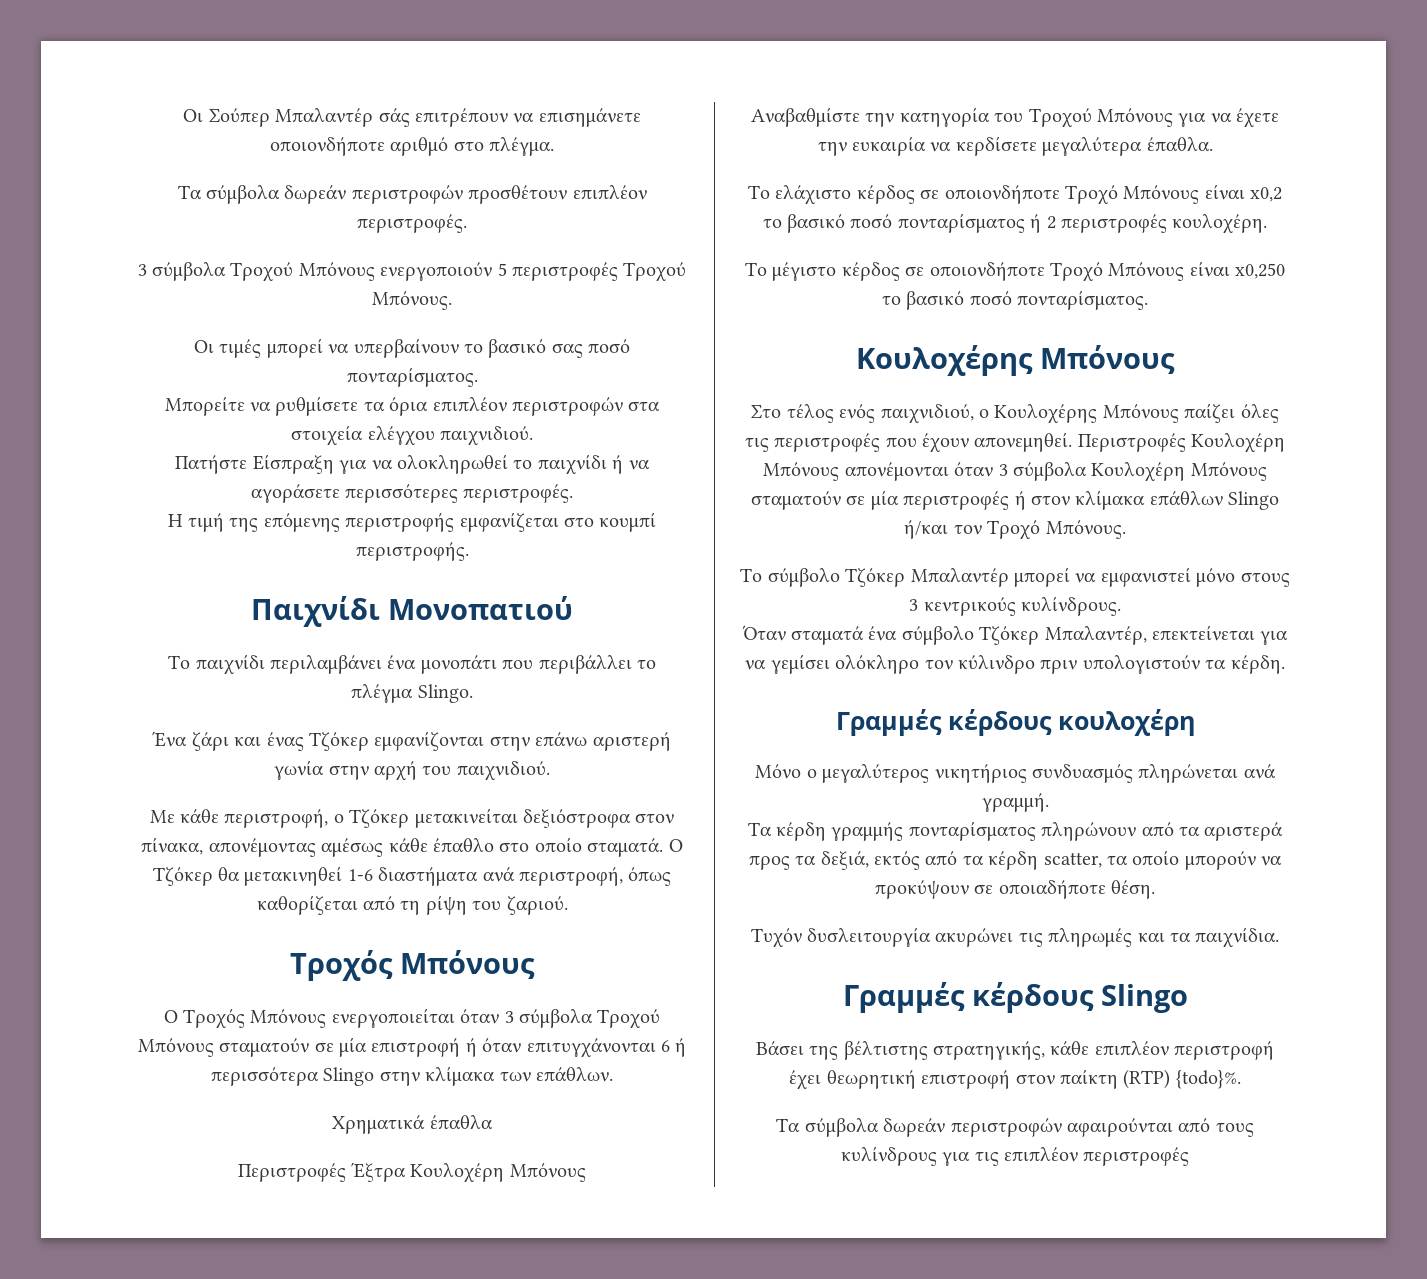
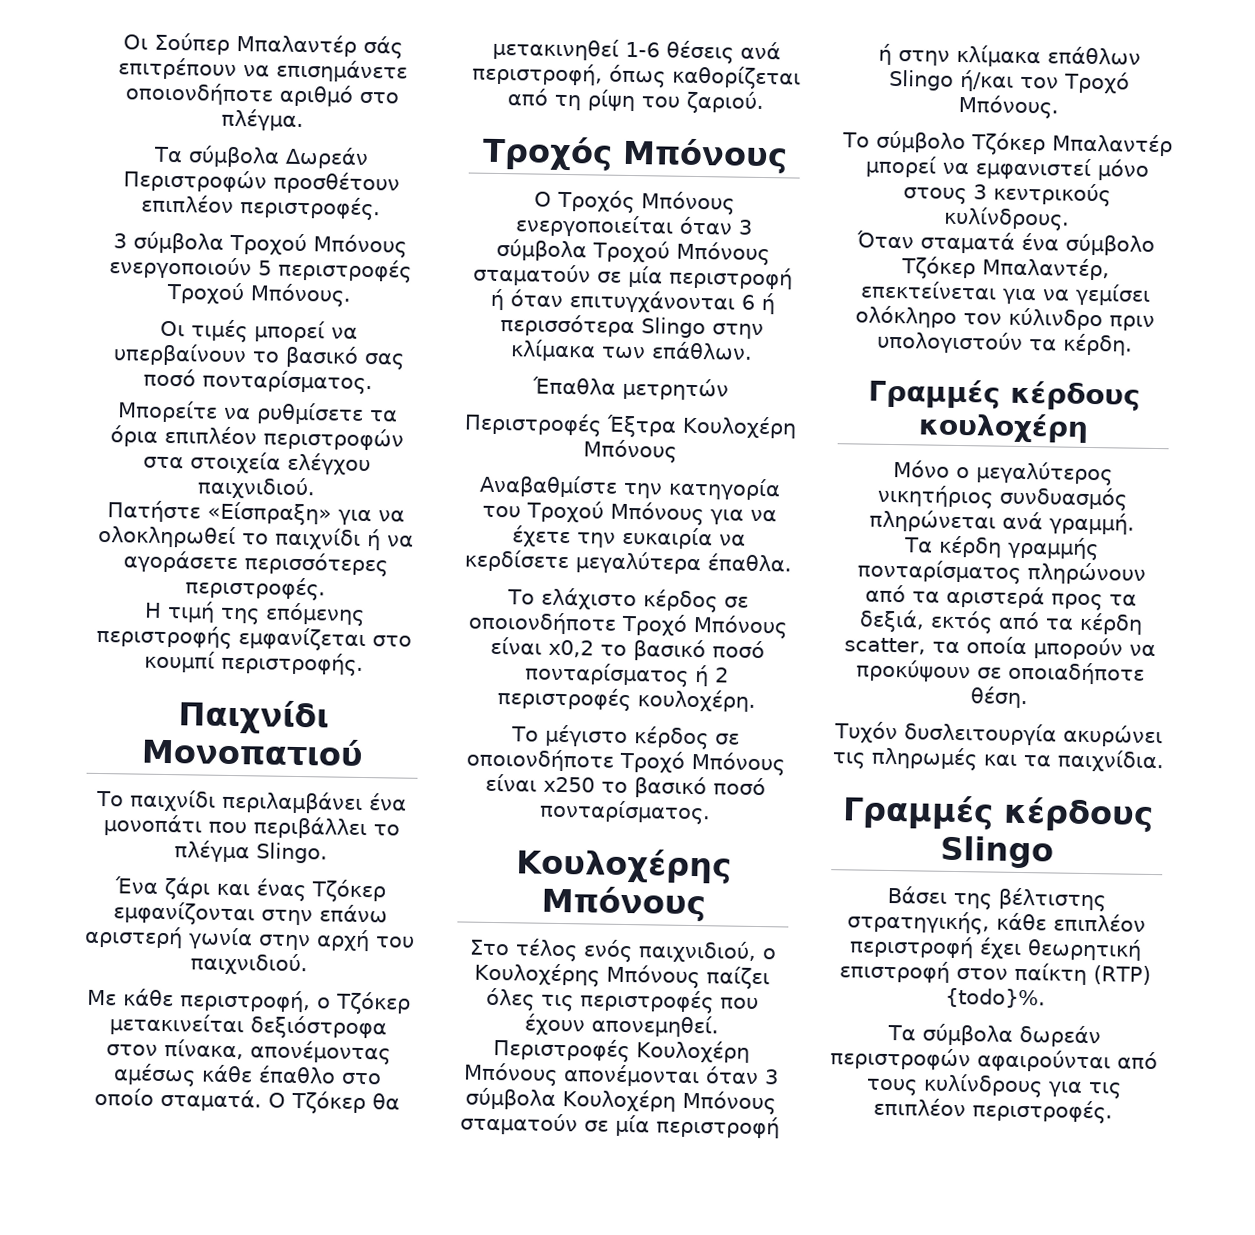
- Τα σύμβολα δωρεάν περιστροφών προσθέτουν επιπλέον περιστροφές.
+ Τα σύμβολα Δωρεάν Περιστροφών προσθέτουν επιπλέον περιστροφές.
- Πατήστε Είσπραξη για να ολοκληρωθεί το παιχνίδι ή να αγοράσετε περισσότερες περιστροφές.
+ Πατήστε «Είσπραξη» για να ολοκληρωθεί το παιχνίδι ή να αγοράσετε περισσότερες περιστροφές.
- Ο Τζόκερ θα μετακινηθεί 1-6 διαστήματα ανά περιστροφή, όπως καθορίζεται από τη ρίψη του ζαριού.
+ Ο Τζόκερ θα μετακινηθεί 1-6 θέσεις ανά περιστροφή, όπως καθορίζεται από τη ρίψη του ζαριού.
- Ο Τροχός Μπόνους ενεργοποιείται όταν 3 σύμβολα Τροχού Μπόνους σταματούν σε μία επιστροφή ή όταν επιτυγχάνονται 6 ή περισσότερα Slingo στην κλίμακα των επάθλων.
+ Ο Τροχός Μπόνους ενεργοποιείται όταν 3 σύμβολα Τροχού Μπόνους σταματούν σε μία περιστροφή ή όταν επιτυγχάνονται 6 ή περισσότερα Slingo στην κλίμακα των επάθλων.
- Χρηματικά έπαθλα
+ Έπαθλα μετρητών
- Το μέγιστο κέρδος σε οποιονδήποτε Τροχό Μπόνους είναι x0,250 το βασικό ποσό πονταρίσματος.
+ Το μέγιστο κέρδος σε οποιονδήποτε Τροχό Μπόνους είναι x250 το βασικό ποσό πονταρίσματος.
- Περιστροφές Κουλοχέρη Μπόνους απονέμονται όταν 3 σύμβολα Κουλοχέρη Μπόνους σταματούν σε μία περιστροφές ή στον κλίμακα επάθλων Slingo ή/και τον Τροχό Μπόνους.
+ Περιστροφές Κουλοχέρη Μπόνους απονέμονται όταν 3 σύμβολα Κουλοχέρη Μπόνους σταματούν σε μία περιστροφή ή στην κλίμακα επάθλων Slingo ή/και τον Τροχό Μπόνους.
- Τα κέρδη γραμμής πονταρίσματος πληρώνουν από τα αριστερά προς τα δεξιά, εκτός από τα κέρδη scatter, τα οποίο μπορούν να προκύψουν σε οποιαδήποτε θέση.
+ Τα κέρδη γραμμής πονταρίσματος πληρώνουν από τα αριστερά προς τα δεξιά, εκτός από τα κέρδη scatter, τα οποία μπορούν να προκύψουν σε οποιαδήποτε θέση.
- Τα σύμβολα δωρεάν περιστροφών αφαιρούνται από τους κυλίνδρους για τις επιπλέον περιστροφές
+ Τα σύμβολα δωρεάν περιστροφών αφαιρούνται από τους κυλίνδρους για τις επιπλέον περιστροφές.

